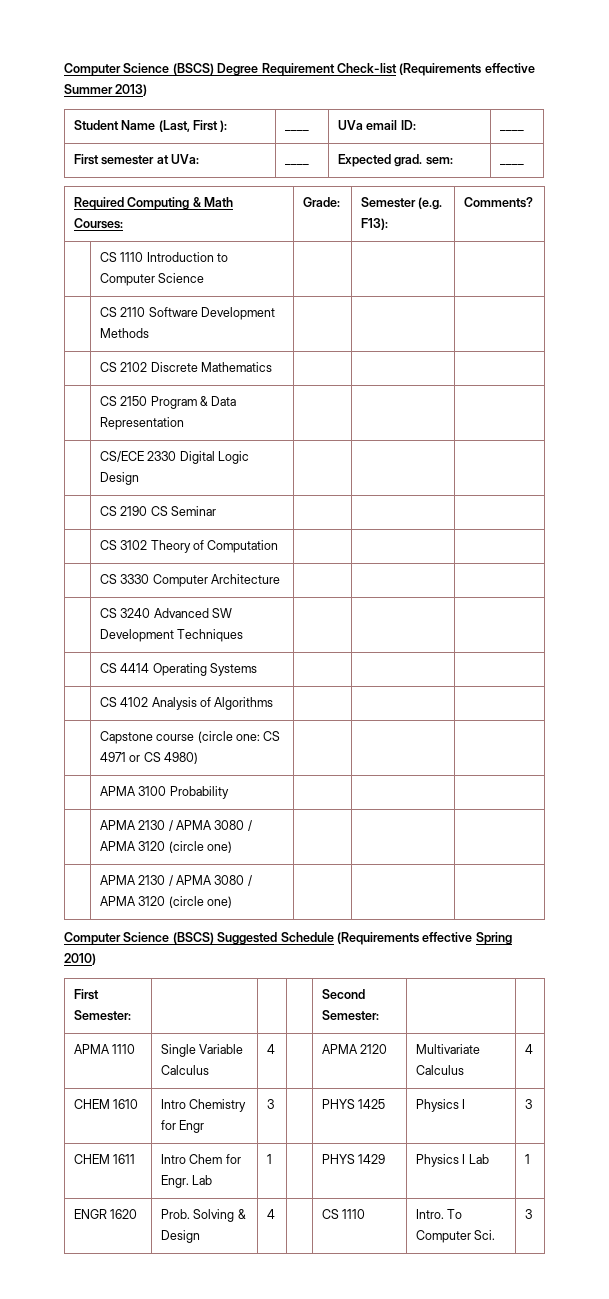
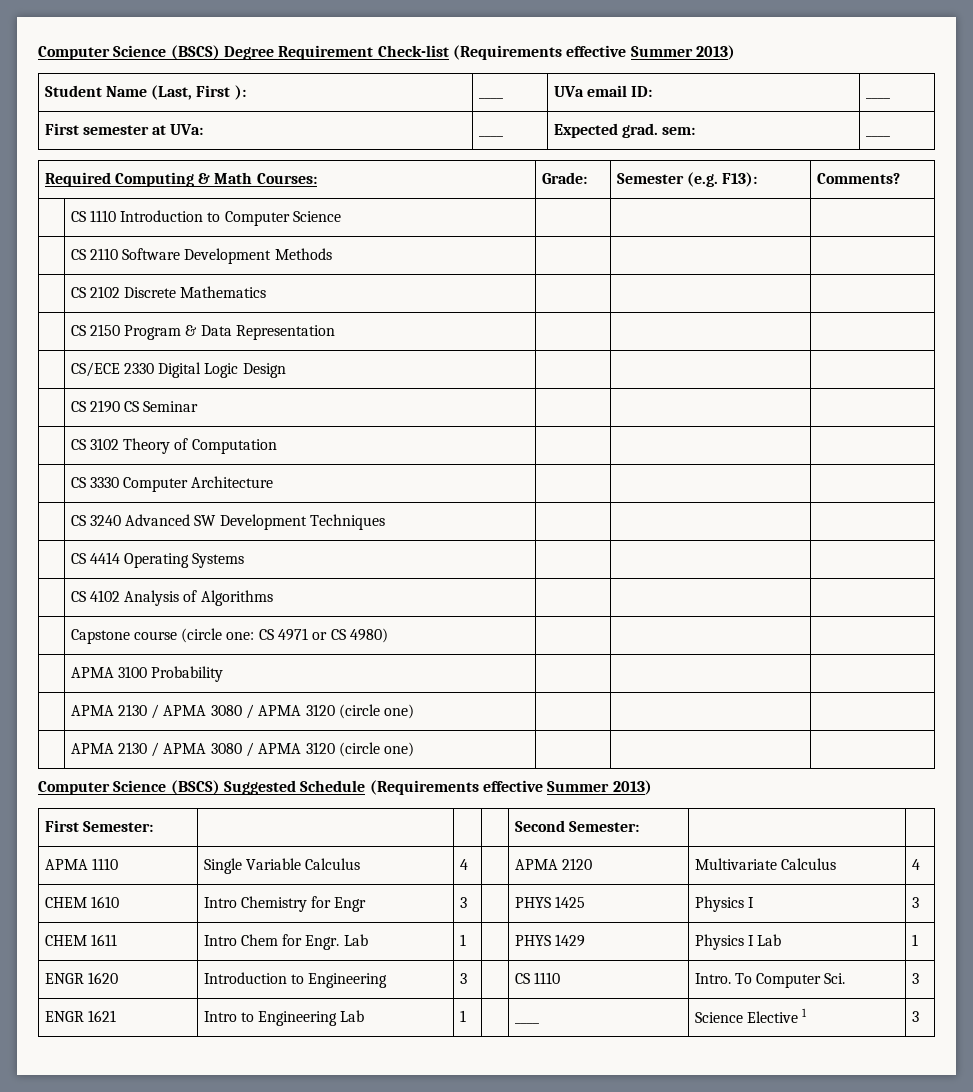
- Computer Science (BSCS) Suggested Schedule (Requirements effective Spring 2010)
+ Computer Science (BSCS) Suggested Schedule (Requirements effective Summer 2013)
- ENGR 1620 | Prob. Solving & Design | 4 | | CS 1110 | Intro. To Computer Sci. | 3
+ ENGR 1620 | Introduction to Engineering | 3 | | CS 1110 | Intro. To Computer Sci. | 3
+ ENGR 1621 | Intro to Engineering Lab | 1 | | ____ | Science Elective 1 | 3

